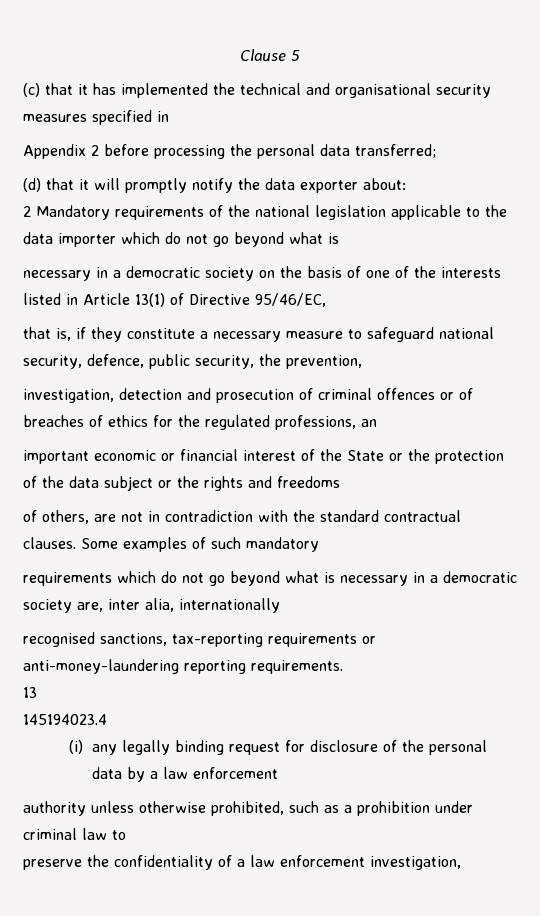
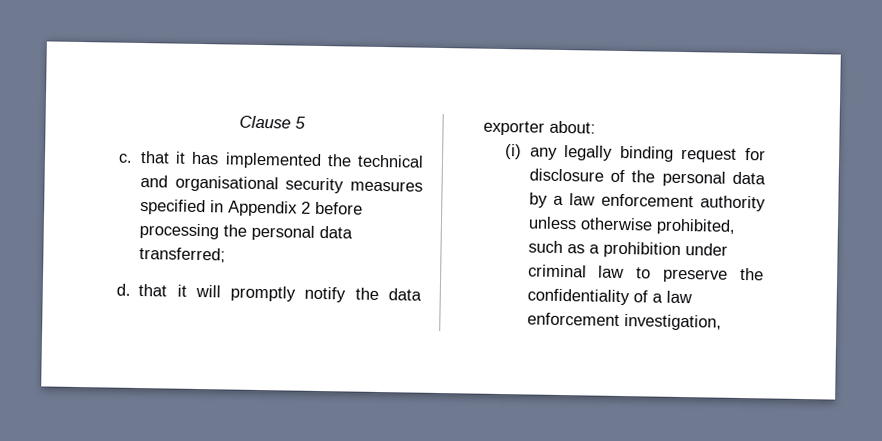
- (c) that it has implemented the technical and organisational security measures specified in
- Appendix 2 before processing the personal data transferred;
+ c. that it has implemented the technical and organisational security measures specified in Appendix 2 before processing the personal data transferred;
- (d) that it will promptly notify the data exporter about:
+ d. that it will promptly notify the data exporter about:
- 2 Mandatory requirements of the national legislation applicable to the data importer which do not go beyond what is
- necessary in a democratic society on the basis of one of the interests listed in Article 13(1) of Directive 95/46/EC,
- that is, if they constitute a necessary measure to safeguard national security, defence, public security, the prevention,
- investigation, detection and prosecution of criminal offences or of breaches of ethics for the regulated professions, an
- important economic or financial interest of the State or the protection of the data subject or the rights and freedoms
- of others, are not in contradiction with the standard contractual clauses. Some examples of such mandatory
- requirements which do not go beyond what is necessary in a democratic society are, inter alia, internationally
- recognised sanctions, tax-reporting requirements or anti-money-laundering reporting requirements.
- 13
- 145194023.4
- (i) any legally binding request for disclosure of the personal data by a law enforcement
- authority unless otherwise prohibited, such as a prohibition under criminal law to
- preserve the confidentiality of a law enforcement investigation,
+ (i) any legally binding request for disclosure of the personal data by a law enforcement authority unless otherwise prohibited, such as a prohibition under criminal law to preserve the confidentiality of a law enforcement investigation,

